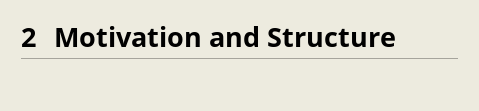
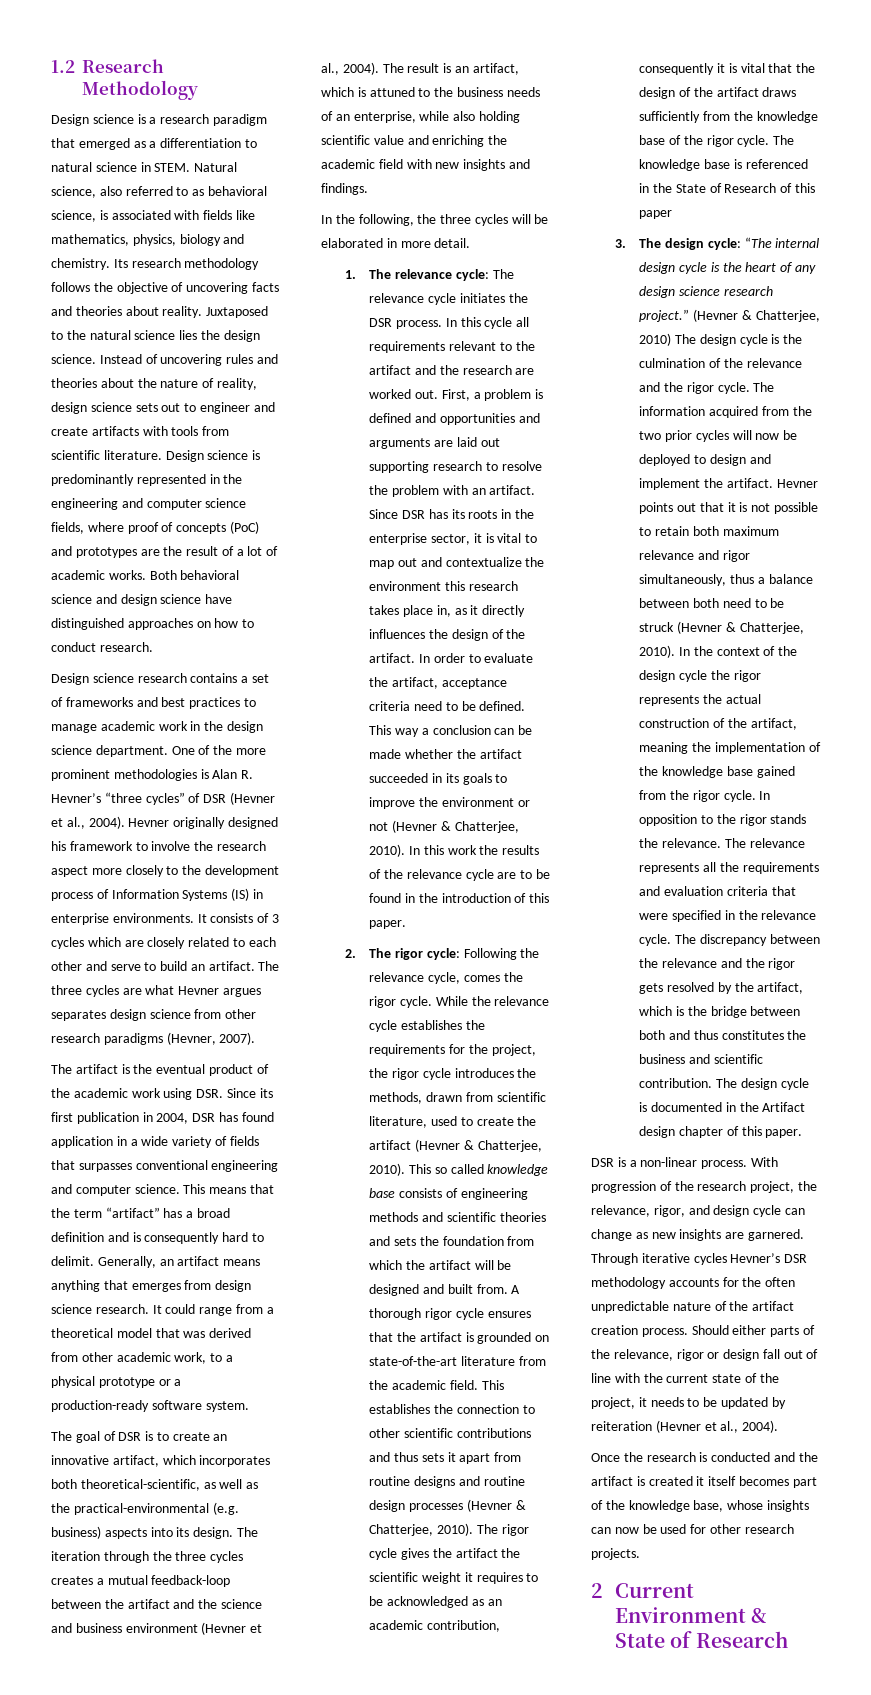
- 2 Motivation and Structure
+ 1.2 Research Methodology
+ Design science is a research paradigm that emerged as a differentiation to natural science in STEM. Natural science, also referred to as behavioral science, is associated with fields like mathematics, physics, biology and chemistry. Its research methodology follows the objective of uncovering facts and theories about reality. Juxtaposed to the natural science lies the design science. Instead of uncovering rules and theories about the nature of reality, design science sets out to engineer and create artifacts with tools from scientific literature. Design science is predominantly represented in the engineering and computer science fields, where proof of concepts (PoC) and prototypes are the result of a lot of academic works. Both behavioral science and design science have distinguished approaches on how to conduct research.
+ Design science research contains a set of frameworks and best practices to manage academic work in the design science department. One of the more prominent methodologies is Alan R. Hevner’s “three cycles” of DSR (Hevner et al., 2004). Hevner originally designed his framework to involve the research aspect more closely to the development process of Information Systems (IS) in enterprise environments. It consists of 3 cycles which are closely related to each other and serve to build an artifact. The three cycles are what Hevner argues separates design science from other research paradigms (Hevner, 2007).
+ The artifact is the eventual product of the academic work using DSR. Since its first publication in 2004, DSR has found application in a wide variety of fields that surpasses conventional engineering and computer science. This means that the term “artifact” has a broad definition and is consequently hard to delimit. Generally, an artifact means anything that emerges from design science research. It could range from a theoretical model that was derived from other academic work, to a physical prototype or a production-ready software system.
+ The goal of DSR is to create an innovative artifact, which incorporates both theoretical-scientific, as well as the practical-environmental (e.g. business) aspects into its design. The iteration through the three cycles creates a mutual feedback-loop between the artifact and the science and business environment (Hevner et al., 2004). The result is an artifact, which is attuned to the business needs of an enterprise, while also holding scientific value and enriching the academic field with new insights and findings.
+ In the following, the three cycles will be elaborated in more detail.
+ 1. The relevance cycle: The relevance cycle initiates the DSR process. In this cycle all requirements relevant to the artifact and the research are worked out. First, a problem is defined and opportunities and arguments are laid out supporting research to resolve the problem with an artifact. Since DSR has its roots in the enterprise sector, it is vital to map out and contextualize the environment this research takes place in, as it directly influences the design of the artifact. In order to evaluate the artifact, acceptance criteria need to be defined. This way a conclusion can be made whether the artifact succeeded in its goals to improve the environment or not (Hevner & Chatterjee, 2010). In this work the results of the relevance cycle are to be found in the introduction of this paper.
+ 2. The rigor cycle: Following the relevance cycle, comes the rigor cycle. While the relevance cycle establishes the requirements for the project, the rigor cycle introduces the methods, drawn from scientific literature, used to create the artifact (Hevner & Chatterjee, 2010). This so called knowledge base consists of engineering methods and scientific theories and sets the foundation from which the artifact will be designed and built from. A thorough rigor cycle ensures that the artifact is grounded on state-of-the-art literature from the academic field. This establishes the connection to other scientific contributions and thus sets it apart from routine designs and routine design processes (Hevner & Chatterjee, 2010). The rigor cycle gives the artifact the scientific weight it requires to be acknowledged as an academic contribution, consequently it is vital that the design of the artifact draws sufficiently from the knowledge base of the rigor cycle. The knowledge base is referenced in the State of Research of this paper
+ 3. The design cycle: “The internal design cycle is the heart of any design science research project.” (Hevner & Chatterjee, 2010) The design cycle is the culmination of the relevance and the rigor cycle. The information acquired from the two prior cycles will now be deployed to design and implement the artifact. Hevner points out that it is not possible to retain both maximum relevance and rigor simultaneously, thus a balance between both need to be struck (Hevner & Chatterjee, 2010). In the context of the design cycle the rigor represents the actual construction of the artifact, meaning the implementation of the knowledge base gained from the rigor cycle. In opposition to the rigor stands the relevance. The relevance represents all the requirements and evaluation criteria that were specified in the relevance cycle. The discrepancy between the relevance and the rigor gets resolved by the artifact, which is the bridge between both and thus constitutes the business and scientific contribution. The design cycle is documented in the Artifact design chapter of this paper.
+ DSR is a non-linear process. With progression of the research project, the relevance, rigor, and design cycle can change as new insights are garnered. Through iterative cycles Hevner’s DSR methodology accounts for the often unpredictable nature of the artifact creation process. Should either parts of the relevance, rigor or design fall out of line with the current state of the project, it needs to be updated by reiteration (Hevner et al., 2004).
+ Once the research is conducted and the artifact is created it itself becomes part of the knowledge base, whose insights can now be used for other research projects.
+ 2 Current Environment & State of Research

